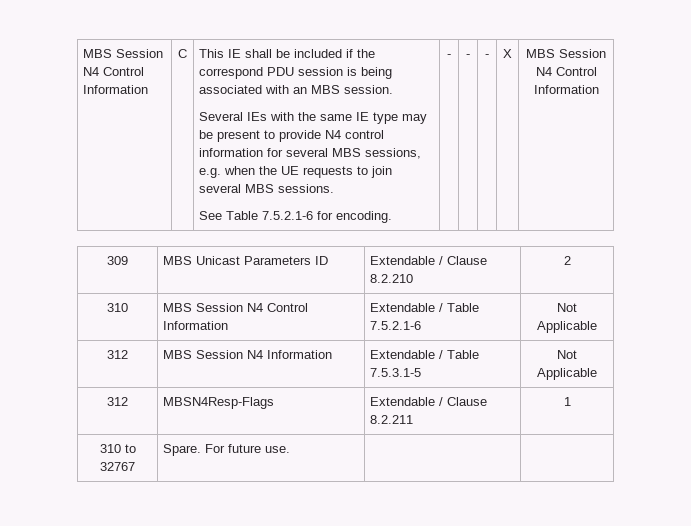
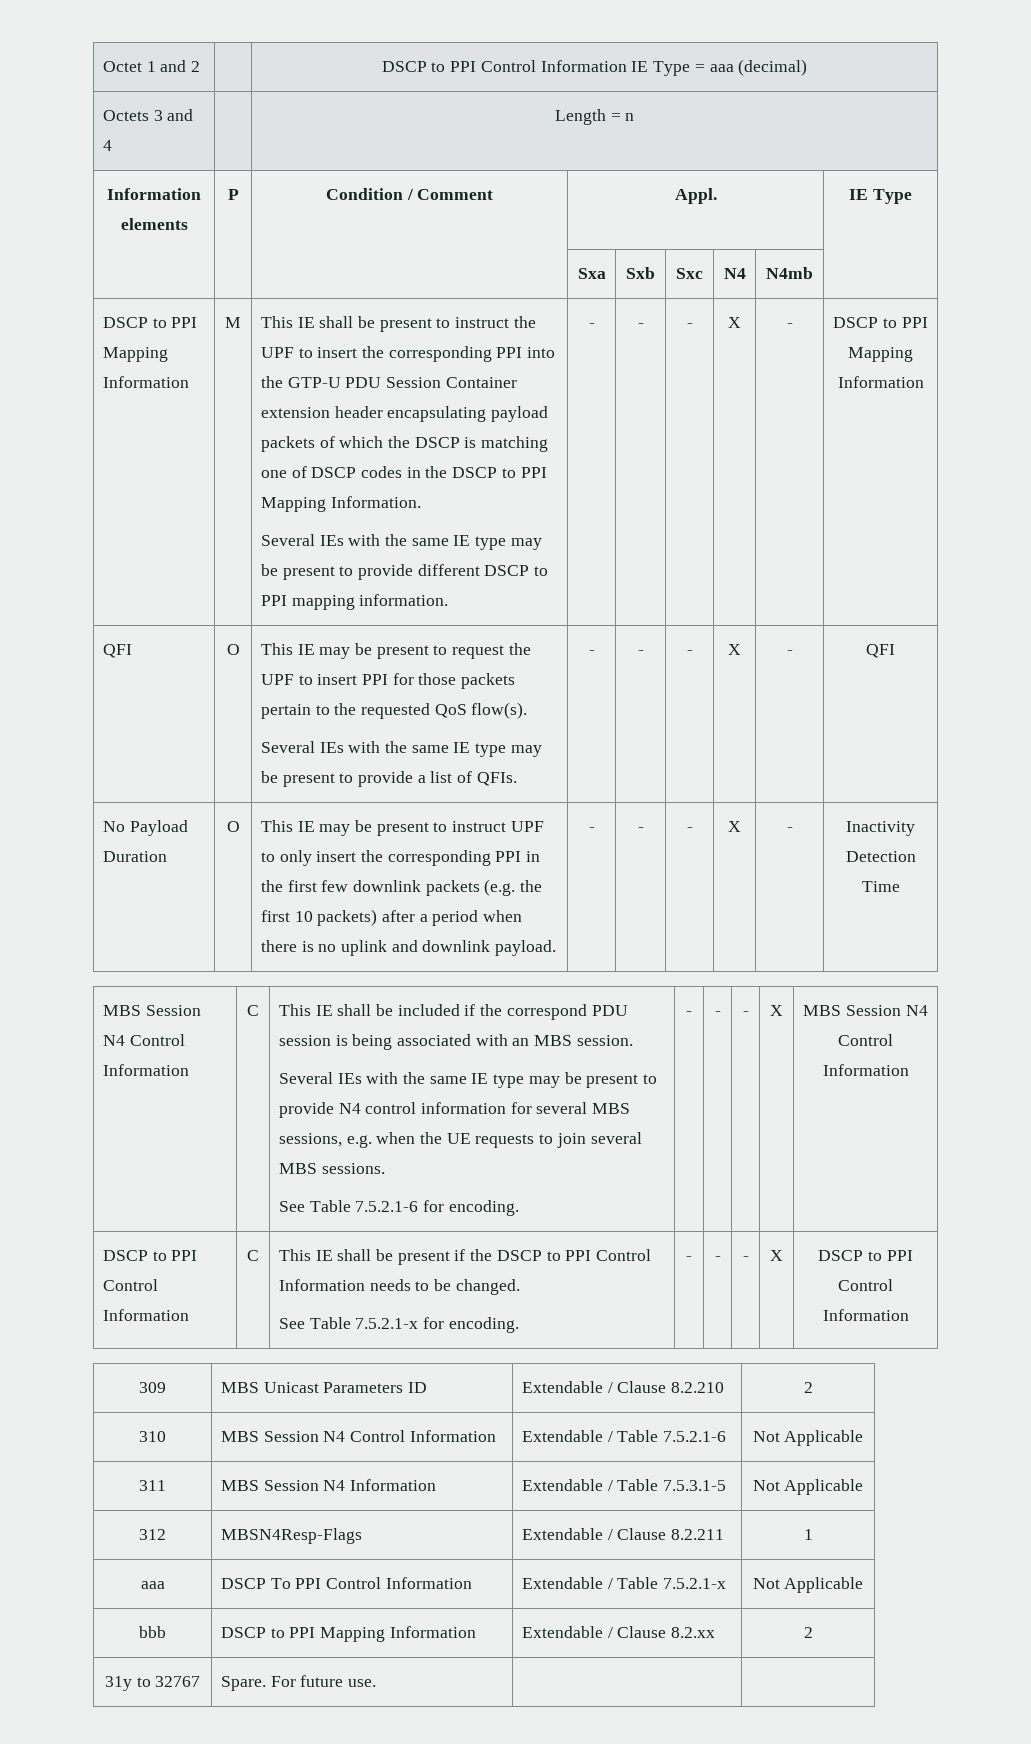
+ Octet 1 and 2 | | DSCP to PPI Control Information IE Type = aaa (decimal)
+ Octets 3 and 4 | | Length = n
+ Information elements | P | Condition / Comment | Appl. | IE Type
+ | | | Sxa | Sxb | Sxc | N4 | N4mb |
+ DSCP to PPI Mapping Information | M | This IE shall be present to instruct the UPF to insert the corresponding PPI into the GTP-U PDU Session Container extension header encapsulating payload packets of which the DSCP is matching one of DSCP codes in the DSCP to PPI Mapping Information.
+ Several IEs with the same IE type may be present to provide different DSCP to PPI mapping information. | - | - | - | X | - | DSCP to PPI Mapping Information
+ QFI | O | This IE may be present to request the UPF to insert PPI for those packets pertain to the requested QoS flow(s).
+ Several IEs with the same IE type may be present to provide a list of QFIs. | - | - | - | X | - | QFI
+ No Payload Duration | O | This IE may be present to instruct UPF to only insert the corresponding PPI in the first few downlink packets (e.g. the first 10 packets) after a period when there is no uplink and downlink payload. | - | - | - | X | - | Inactivity Detection Time
+ DSCP to PPI Control Information | C | This IE shall be present if the DSCP to PPI Control Information needs to be changed.
+ See Table 7.5.2.1-x for encoding. | - | - | - | X | DSCP to PPI Control Information
- 312 | MBS Session N4 Information | Extendable / Table 7.5.3.1-5 | Not Applicable
+ 311 | MBS Session N4 Information | Extendable / Table 7.5.3.1-5 | Not Applicable
- 310 to 32767 | Spare. For future use. | |
+ aaa | DSCP To PPI Control Information | Extendable / Table 7.5.2.1-x | Not Applicable
+ bbb | DSCP to PPI Mapping Information | Extendable / Clause 8.2.xx | 2
+ 31y to 32767 | Spare. For future use. | |

